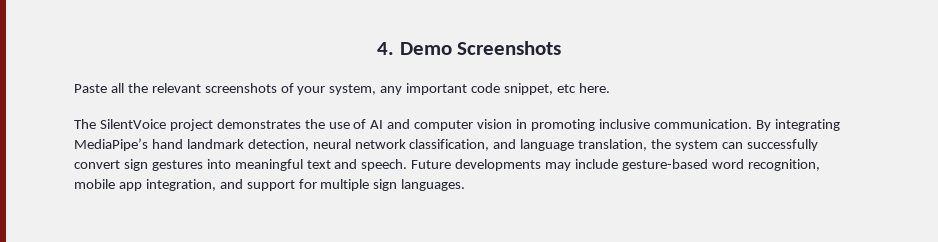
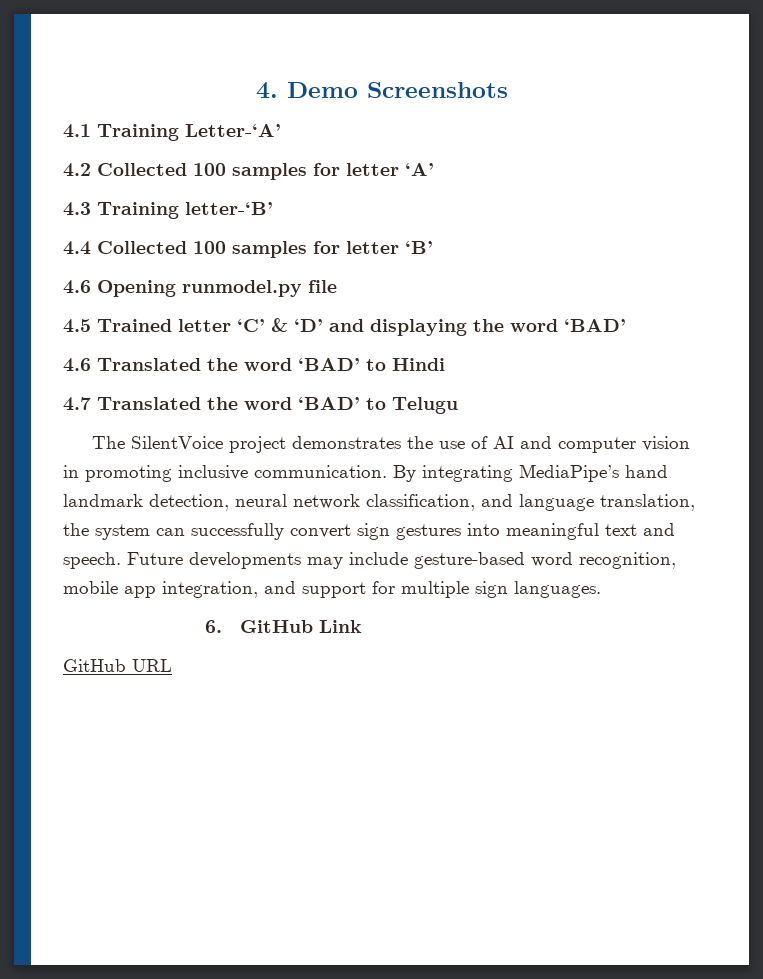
- Paste all the relevant screenshots of your system, any important code snippet, etc here.
+ 4.1 Training Letter-‘A’
+ 4.2 Collected 100 samples for letter ‘A’
+ 4.3 Training letter-‘B’
+ 4.4 Collected 100 samples for letter ‘B’
+ 4.6 Opening runmodel.py file
+ 4.5 Trained letter ‘C’ & ‘D’ and displaying the word ‘BAD’
+ 4.6 Translated the word ‘BAD’ to Hindi
+ 4.7 Translated the word ‘BAD’ to Telugu
+ 6. GitHub Link
+ GitHub URL

